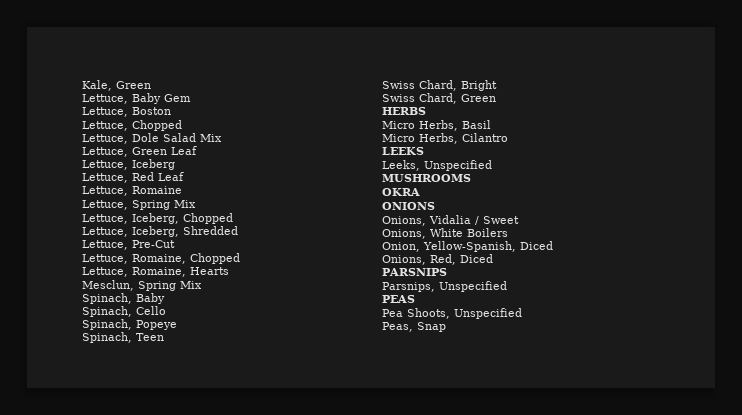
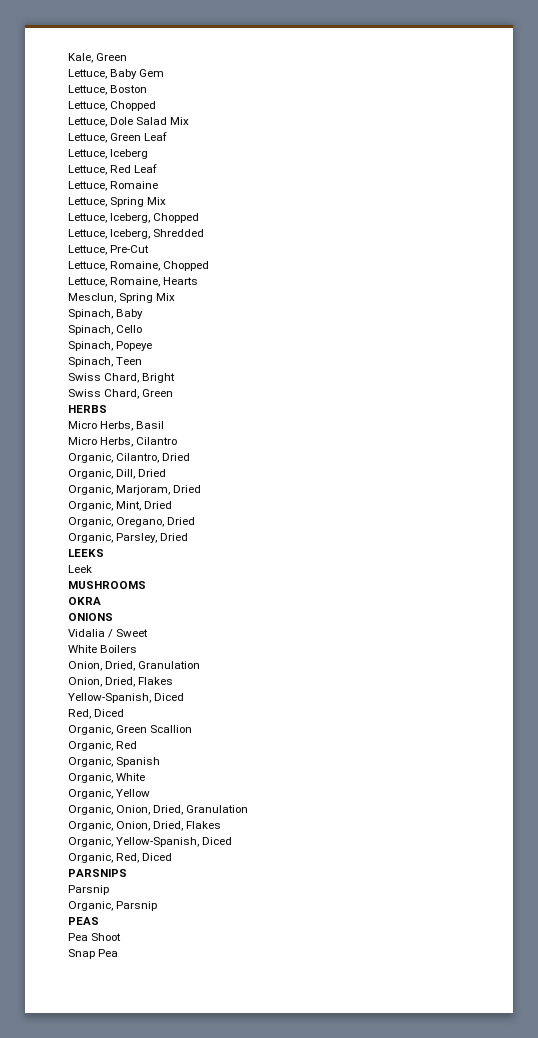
+ Organic, Cilantro, Dried
+ Organic, Dill, Dried
+ Organic, Marjoram, Dried
+ Organic, Mint, Dried
+ Organic, Oregano, Dried
+ Organic, Parsley, Dried
- Leeks, Unspecified
+ Leek
- Onions, Vidalia / Sweet
+ Vidalia / Sweet
- Onions, White Boilers
- Onion, Yellow-Spanish, Diced
- Onions, Red, Diced
+ White Boilers
+ Onion, Dried, Granulation
+ Onion, Dried, Flakes
+ Yellow-Spanish, Diced
+ Red, Diced
+ Organic, Green Scallion
+ Organic, Red
+ Organic, Spanish
+ Organic, White
+ Organic, Yellow
+ Organic, Onion, Dried, Granulation
+ Organic, Onion, Dried, Flakes
+ Organic, Yellow-Spanish, Diced
+ Organic, Red, Diced
  PARSNIPS
- Parsnips, Unspecified
+ Parsnip
+ Organic, Parsnip
- Pea Shoots, Unspecified
- Peas, Snap
+ Pea Shoot
+ Snap Pea

